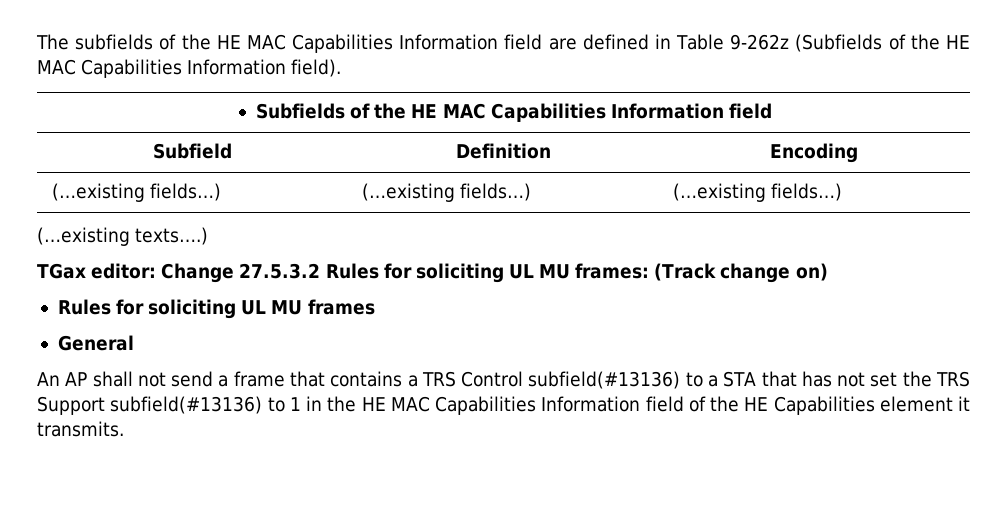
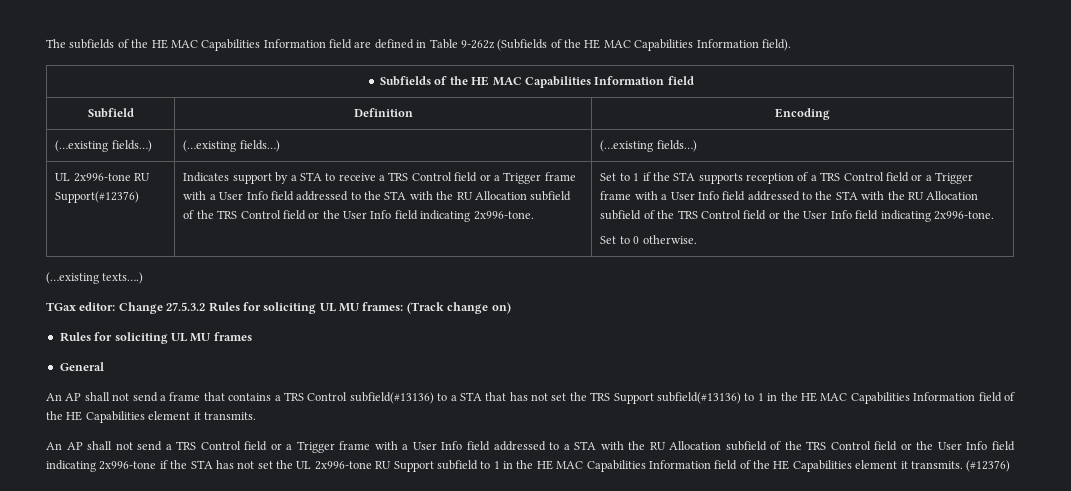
+ UL 2x996-tone RU Support(#12376) | Indicates support by a STA to receive a TRS Control field or a Trigger frame with a User Info field addressed to the STA with the RU Allocation subfield of the TRS Control field or the User Info field indicating 2x996-tone. | Set to 1 if the STA supports reception of a TRS Control field or a Trigger frame with a User Info field addressed to the STA with the RU Allocation subfield of the TRS Control field or the User Info field indicating 2x996-tone.
+ Set to 0 otherwise.
+ An AP shall not send a TRS Control field or a Trigger frame with a User Info field addressed to a STA with the RU Allocation subfield of the TRS Control field or the User Info field indicating 2x996-tone if the STA has not set the UL 2x996-tone RU Support subfield to 1 in the HE MAC Capabilities Information field of the HE Capabilities element it transmits. (#12376)

